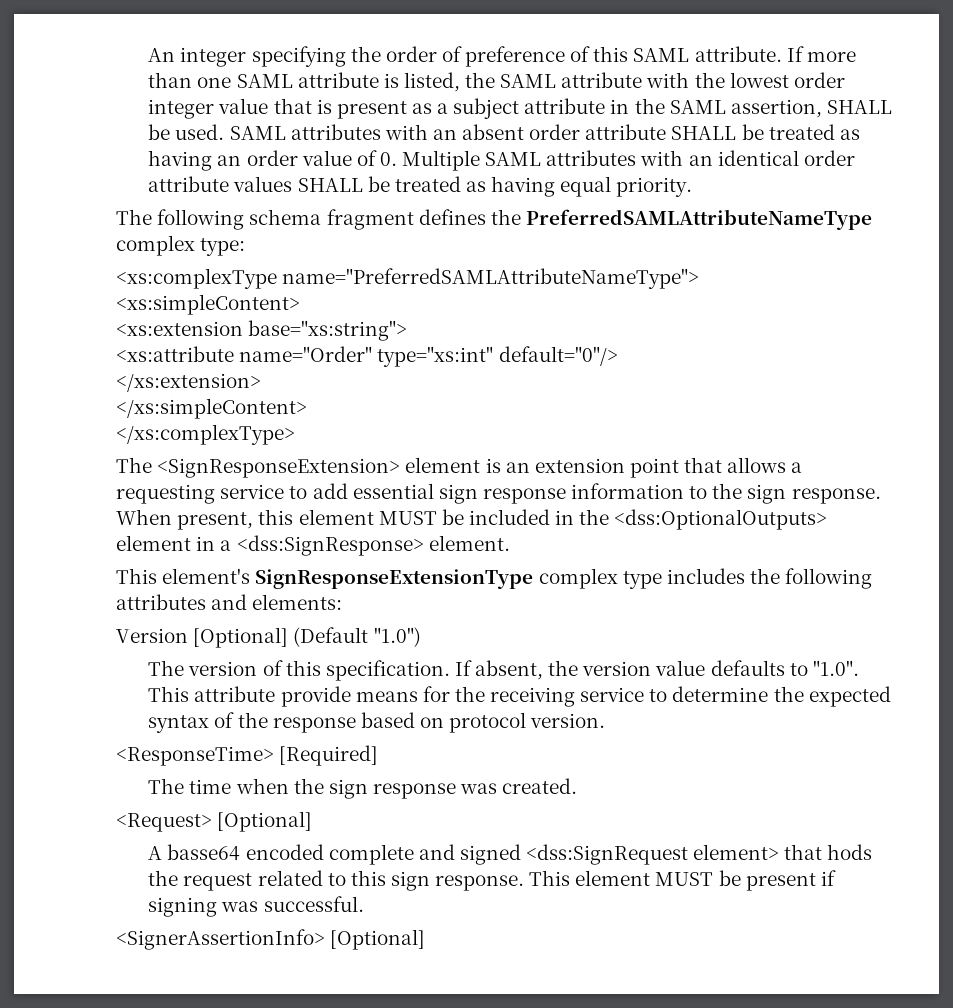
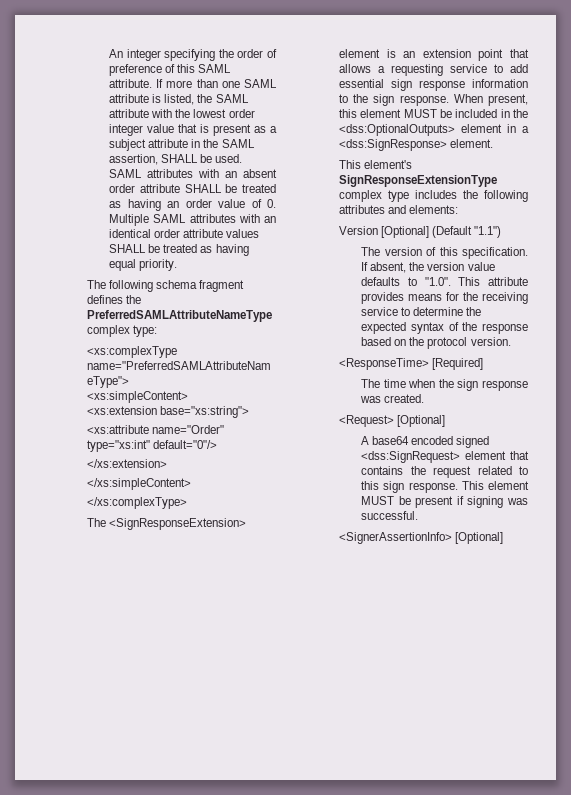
- Version [Optional] (Default "1.0")
+ Version [Optional] (Default "1.1")
- If absent, the version value defaults to "1.0". This attribute provide means for the receiving service to determine the expected syntax of the response based on protocol version.
+ If absent, the version value defaults to "1.0". This attribute provides means for the receiving service to determine the expected syntax of the response based on the protocol version.
- A basse64 encoded complete and signed <dss:SignRequest element> that hods the request related to this sign response.
+ A base64 encoded signed <dss:SignRequest> element that contains the request related to this sign response.

